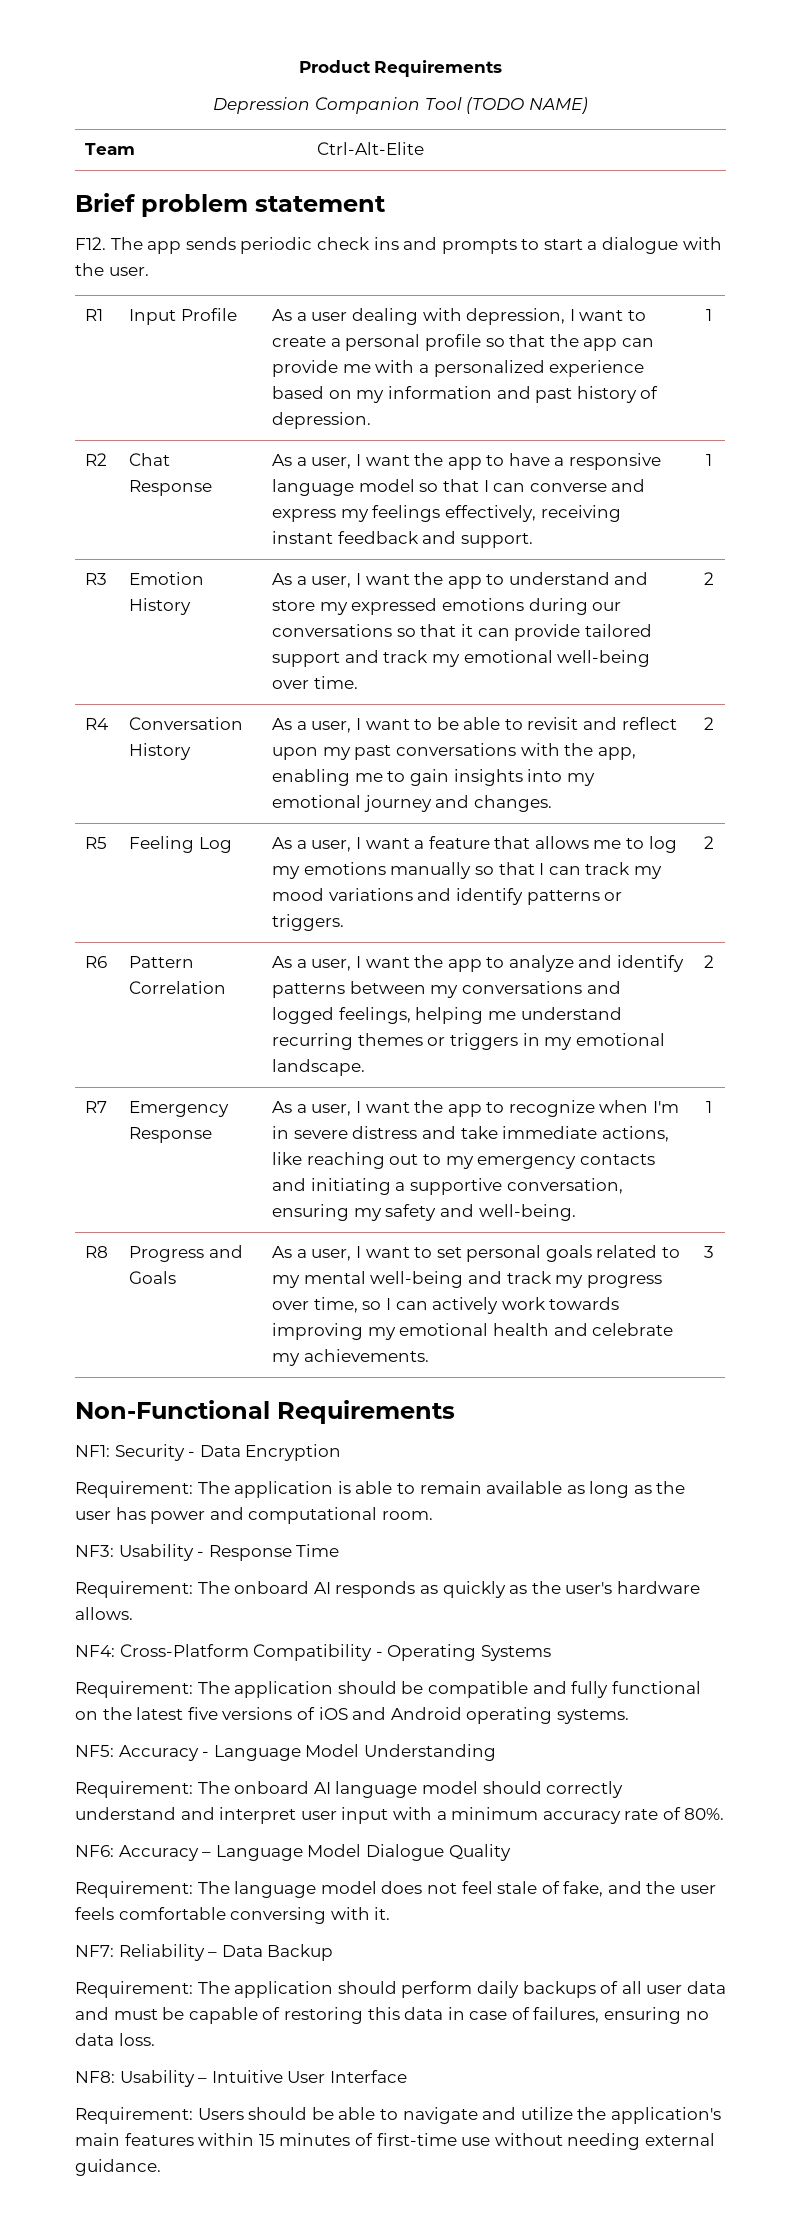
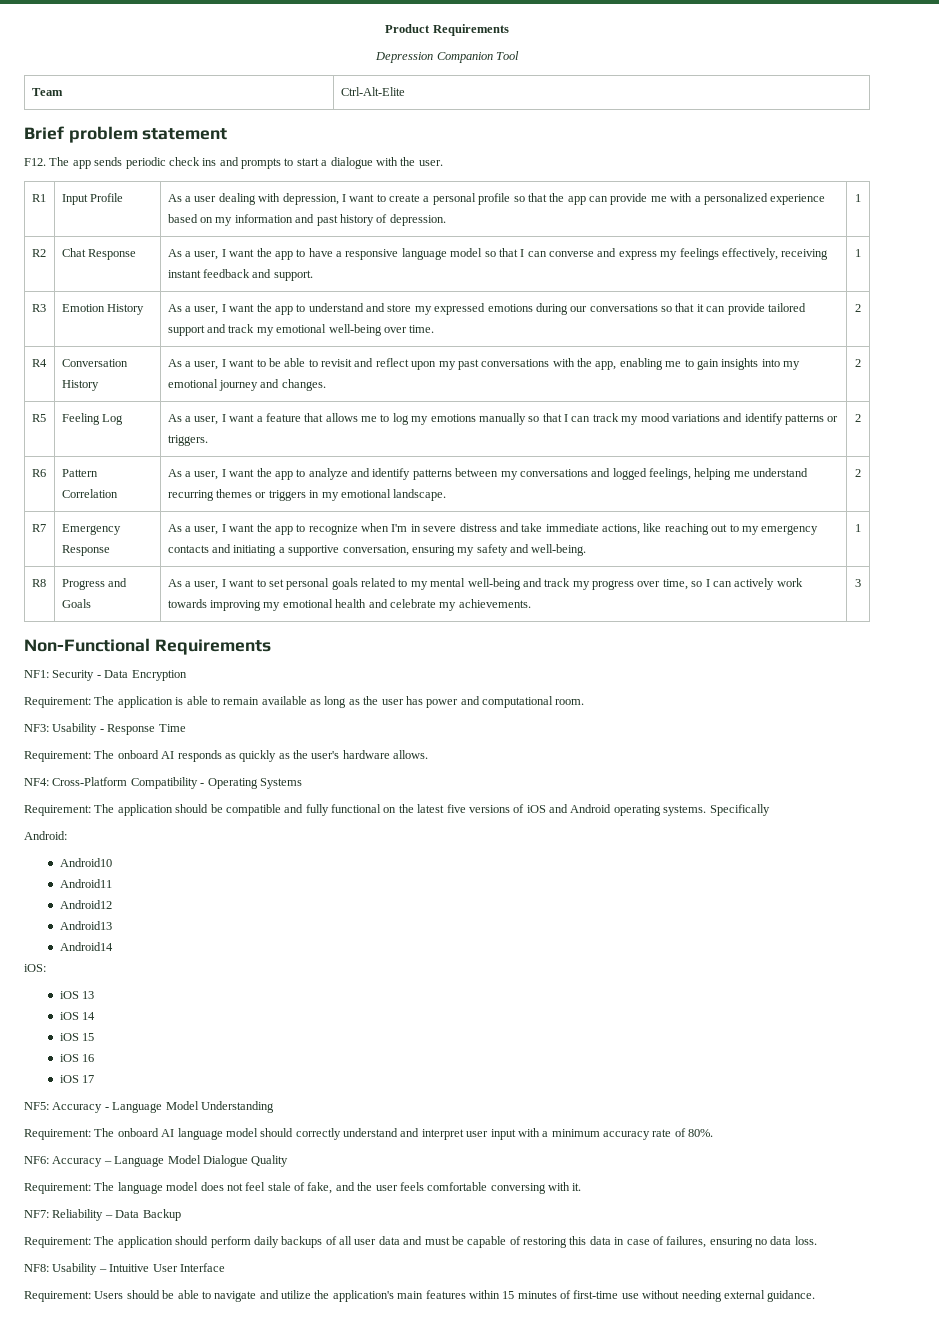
- Depression Companion Tool (TODO NAME)
+ Depression Companion Tool
+ Specifically
+ Android:
+ Android10
+ Android11
+ Android12
+ Android13
+ Android14
+ iOS:
+ iOS 13
+ iOS 14
+ iOS 15
+ iOS 16
+ iOS 17

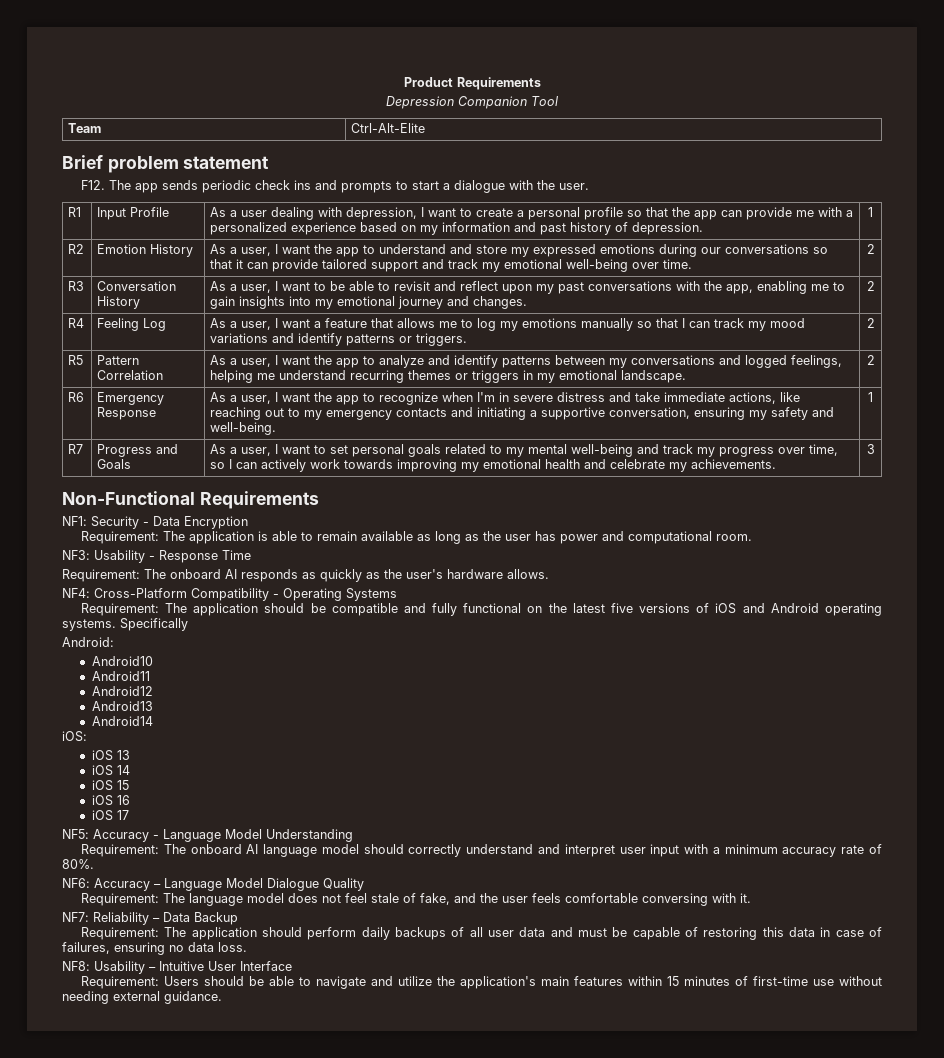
- R2 | Chat Response | As a user, I want the app to have a responsive language model so that I can converse and express my feelings effectively, receiving instant feedback and support. | 1
- R3 | Emotion History | As a user, I want the app to understand and store my expressed emotions during our conversations so that it can provide tailored support and track my emotional well-being over time. | 2
+ R2 | Emotion History | As a user, I want the app to understand and store my expressed emotions during our conversations so that it can provide tailored support and track my emotional well-being over time. | 2
- R4 | Conversation History | As a user, I want to be able to revisit and reflect upon my past conversations with the app, enabling me to gain insights into my emotional journey and changes. | 2
+ R3 | Conversation History | As a user, I want to be able to revisit and reflect upon my past conversations with the app, enabling me to gain insights into my emotional journey and changes. | 2
- R5 | Feeling Log | As a user, I want a feature that allows me to log my emotions manually so that I can track my mood variations and identify patterns or triggers. | 2
+ R4 | Feeling Log | As a user, I want a feature that allows me to log my emotions manually so that I can track my mood variations and identify patterns or triggers. | 2
- R6 | Pattern Correlation | As a user, I want the app to analyze and identify patterns between my conversations and logged feelings, helping me understand recurring themes or triggers in my emotional landscape. | 2
+ R5 | Pattern Correlation | As a user, I want the app to analyze and identify patterns between my conversations and logged feelings, helping me understand recurring themes or triggers in my emotional landscape. | 2
- R7 | Emergency Response | As a user, I want the app to recognize when I'm in severe distress and take immediate actions, like reaching out to my emergency contacts and initiating a supportive conversation, ensuring my safety and well-being. | 1
+ R6 | Emergency Response | As a user, I want the app to recognize when I'm in severe distress and take immediate actions, like reaching out to my emergency contacts and initiating a supportive conversation, ensuring my safety and well-being. | 1
- R8 | Progress and Goals | As a user, I want to set personal goals related to my mental well-being and track my progress over time, so I can actively work towards improving my emotional health and celebrate my achievements. | 3
+ R7 | Progress and Goals | As a user, I want to set personal goals related to my mental well-being and track my progress over time, so I can actively work towards improving my emotional health and celebrate my achievements. | 3

